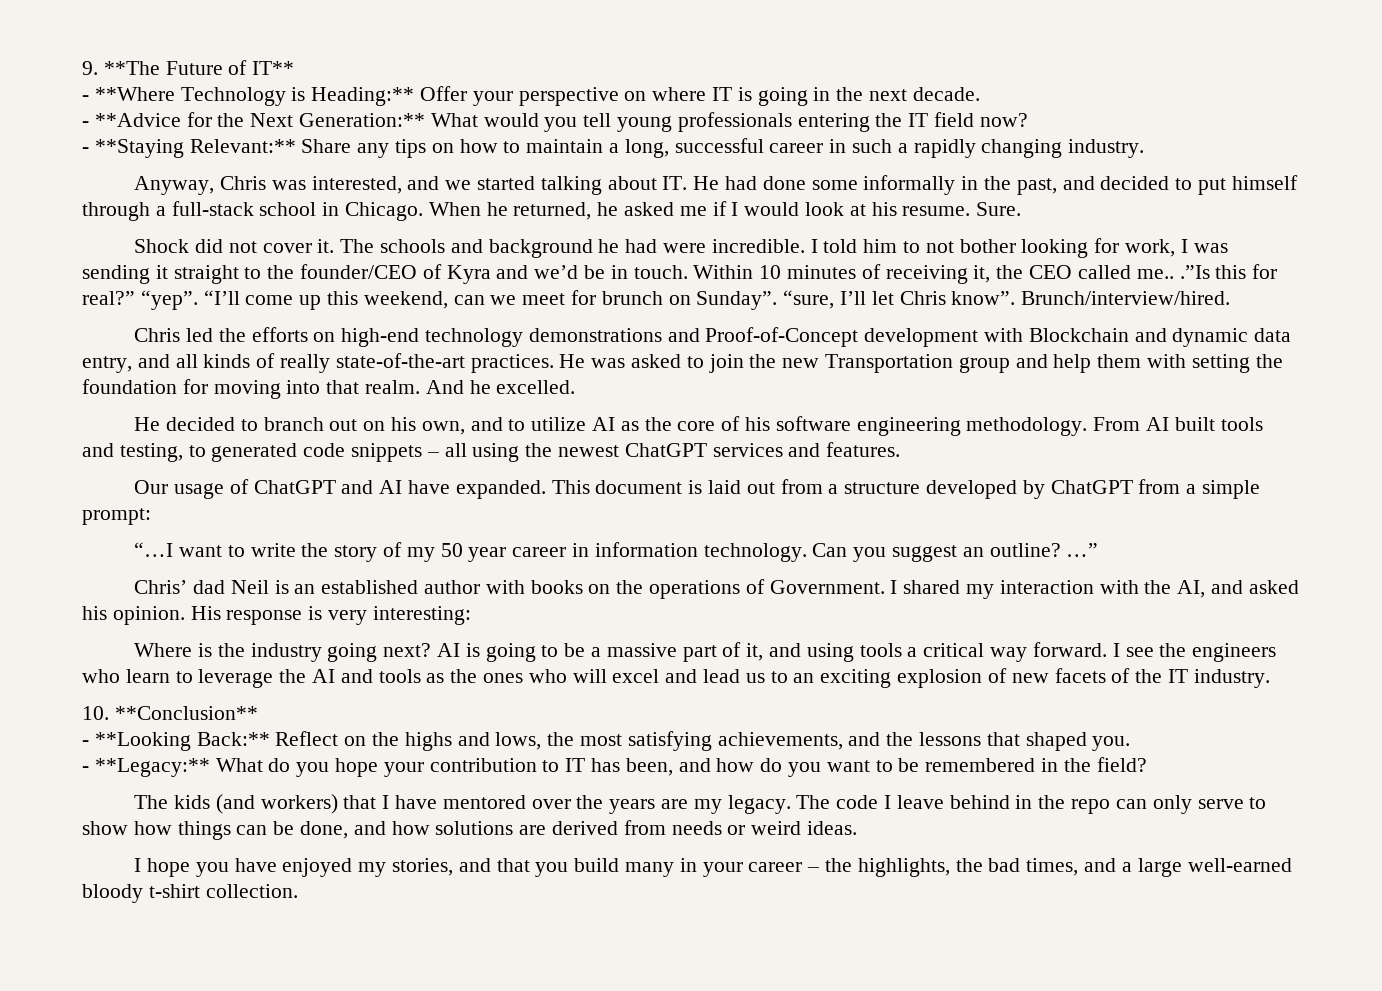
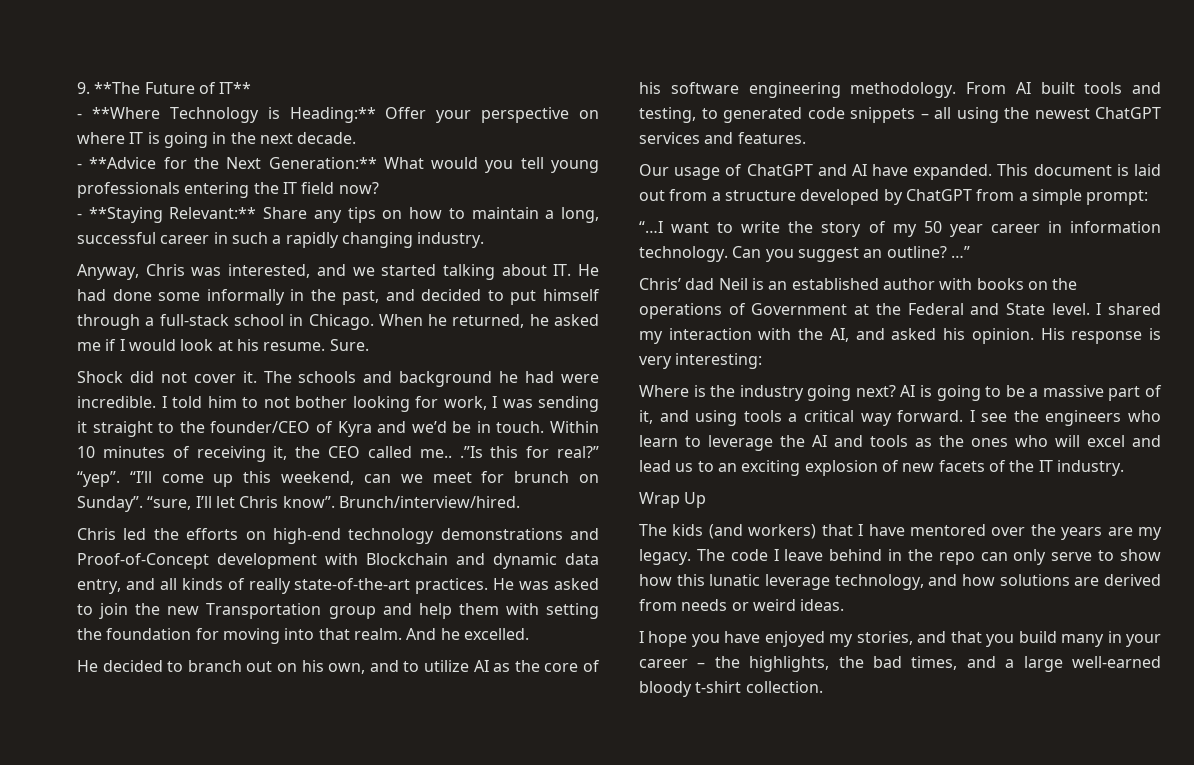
- Chris’ dad Neil is an established author with books on the operations of Government.
+ Chris’ dad Neil is an established author with books on the operations of Government at the Federal and State level.
- 10. **Conclusion**
- - **Looking Back:** Reflect on the highs and lows, the most satisfying achievements, and the lessons that shaped you.
- - **Legacy:** What do you hope your contribution to IT has been, and how do you want to be remembered in the field?
+ Wrap Up
- The code I leave behind in the repo can only serve to show how things can be done, and how solutions are derived from needs or weird ideas.
+ The code I leave behind in the repo can only serve to show how this lunatic leverage technology, and how solutions are derived from needs or weird ideas.

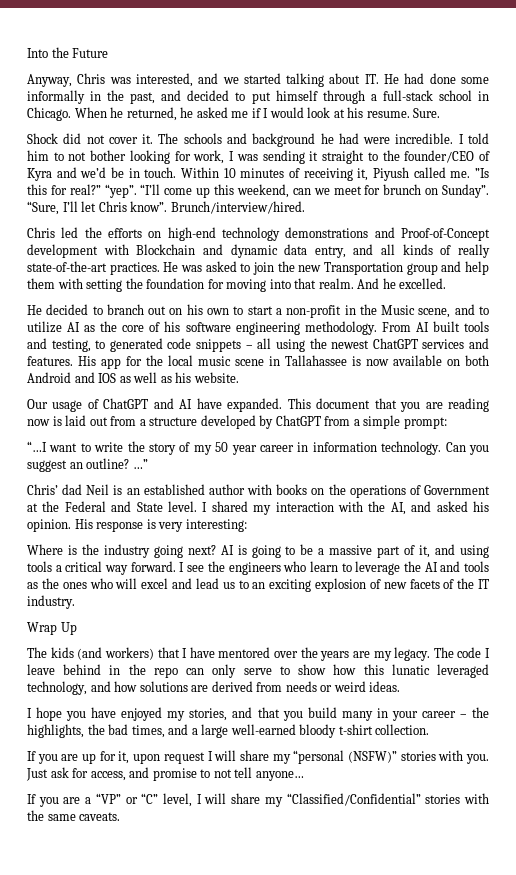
- 9. **The Future of IT**
- - **Where Technology is Heading:** Offer your perspective on where IT is going in the next decade.
- - **Advice for the Next Generation:** What would you tell young professionals entering the IT field now?
- - **Staying Relevant:** Share any tips on how to maintain a long, successful career in such a rapidly changing industry.
+ Into the Future
- Within 10 minutes of receiving it, the CEO called me.. .”Is this for real?”
+ Within 10 minutes of receiving it, Piyush called me. ”Is this for real?”
- “sure, I’ll let Chris know”.
+ “Sure, I’ll let Chris know”.
- He decided to branch out on his own, and to utilize AI as the core of his software engineering methodology.
+ He decided to branch out on his own to start a non-profit in the Music scene, and to utilize AI as the core of his software engineering methodology.
+ His app for the local music scene in Tallahassee is now available on both Android and IOS as well as his website.
- This document is laid out from a structure developed by ChatGPT from a simple prompt:
+ This document that you are reading now is laid out from a structure developed by ChatGPT from a simple prompt:
- The code I leave behind in the repo can only serve to show how this lunatic leverage technology, and how solutions are derived from needs or weird ideas.
+ The code I leave behind in the repo can only serve to show how this lunatic leveraged technology, and how solutions are derived from needs or weird ideas.
+ If you are up for it, upon request I will share my “personal (NSFW)” stories with you. Just ask for access, and promise to not tell anyone…
+ If you are a “VP” or “C” level, I will share my “Classified/Confidential” stories with the same caveats.

